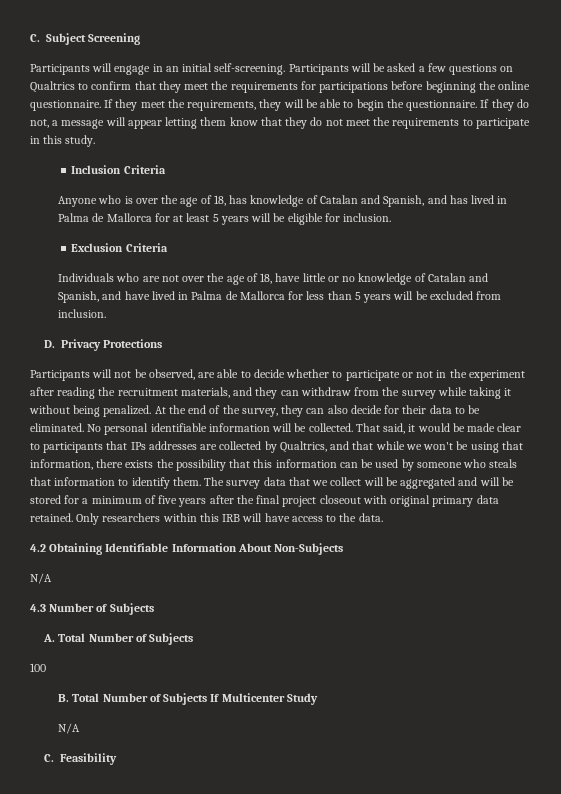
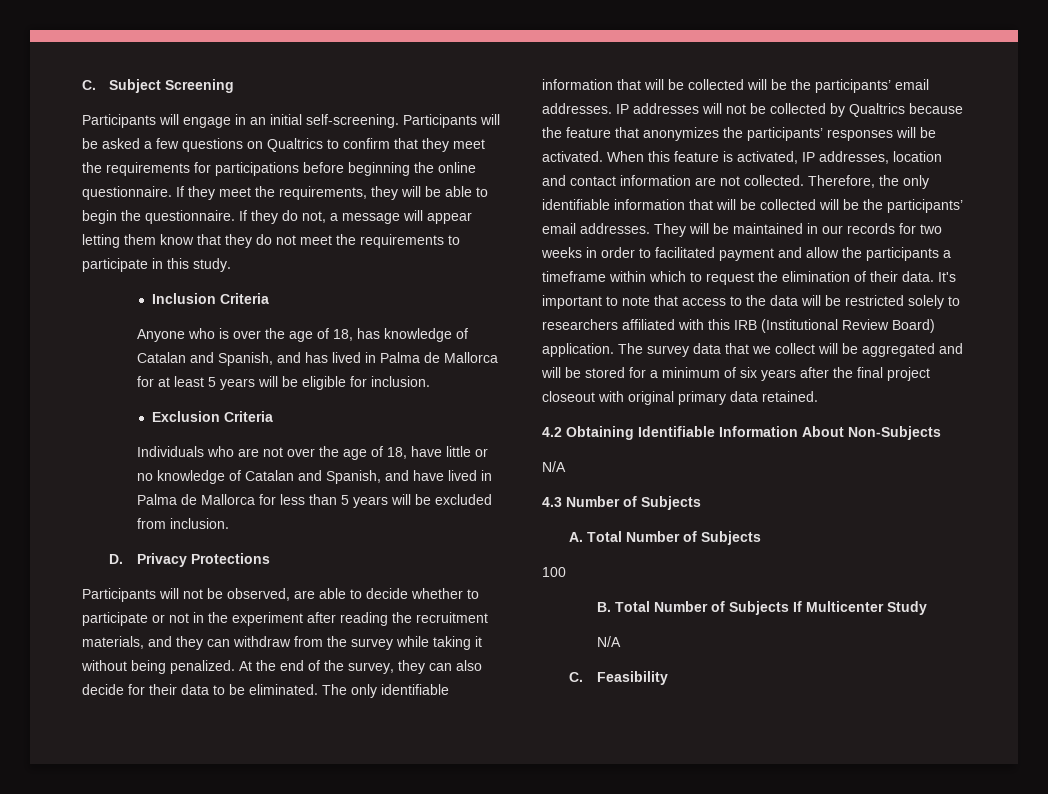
- No personal identifiable information will be collected. That said, it would be made clear to participants that IPs addresses are collected by Qualtrics, and that while we won't be using that information, there exists the possibility that this information can be used by someone who steals that information to identify them.
+ The only identifiable information that will be collected will be the participants’ email addresses. IP addresses will not be collected by Qualtrics because the feature that anonymizes the participants’ responses will be activated. When this feature is activated, IP addresses, location and contact information are not collected. Therefore, the only identifiable information that will be collected will be the participants’ email addresses. They will be maintained in our records for two weeks in order to facilitated payment and allow the participants a timeframe within which to request the elimination of their data. It's important to note that access to the data will be restricted solely to researchers affiliated with this IRB (Institutional Review Board) application.
- The survey data that we collect will be aggregated and will be stored for a minimum of five years after the final project closeout with original primary data retained. Only researchers within this IRB will have access to the data.
+ The survey data that we collect will be aggregated and will be stored for a minimum of six years after the final project closeout with original primary data retained.

